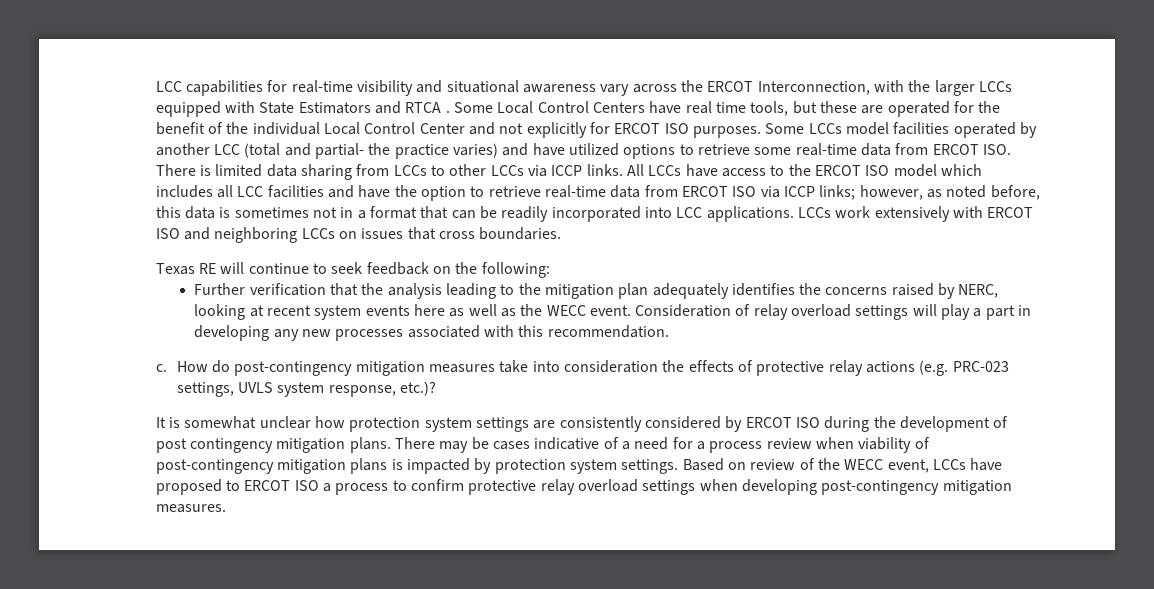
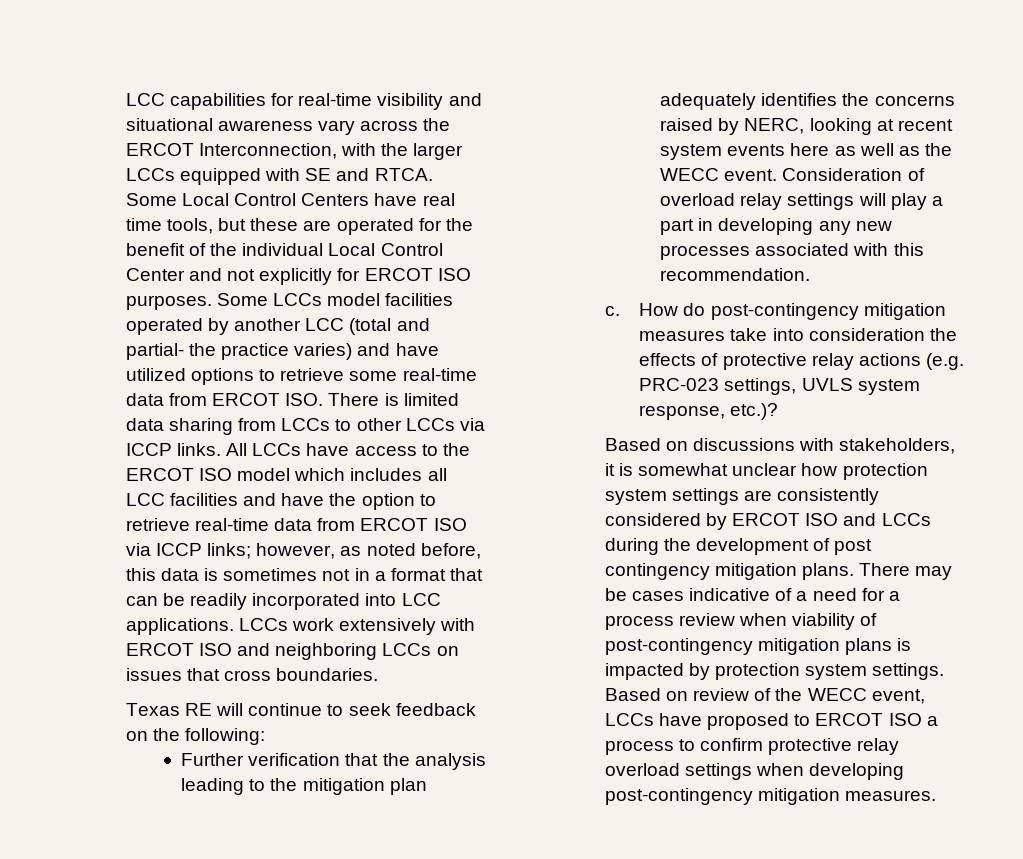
- LCC capabilities for real-time visibility and situational awareness vary across the ERCOT Interconnection, with the larger LCCs equipped with State Estimators and RTCA .
+ LCC capabilities for real-time visibility and situational awareness vary across the ERCOT Interconnection, with the larger LCCs equipped with SE and RTCA.
- Consideration of relay overload settings will play a part in developing any new processes associated with this recommendation.
+ Consideration of overload relay settings will play a part in developing any new processes associated with this recommendation.
- It is somewhat unclear how protection system settings are consistently considered by ERCOT ISO during the development of post contingency mitigation plans.
+ Based on discussions with stakeholders, it is somewhat unclear how protection system settings are consistently considered by ERCOT ISO and LCCs during the development of post contingency mitigation plans.

